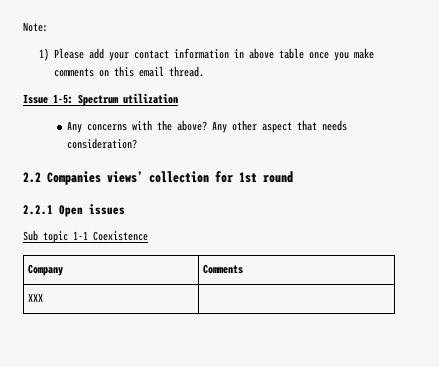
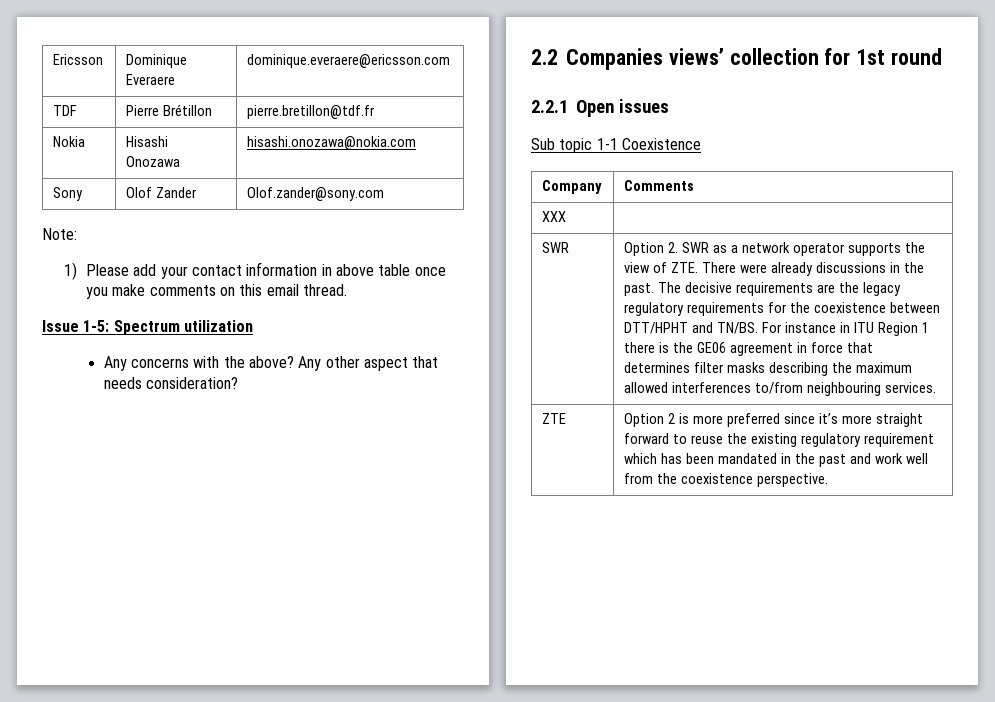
+ Ericsson | Dominique Everaere | dominique.everaere@ericsson.com
+ TDF | Pierre Brétillon | pierre.bretillon@tdf.fr
+ Nokia | Hisashi Onozawa | hisashi.onozawa@nokia.com
+ Sony | Olof Zander | Olof.zander@sony.com
+ SWR | Option 2. SWR as a network operator supports the view of ZTE. There were already discussions in the past. The decisive requirements are the legacy regulatory requirements for the coexistence between DTT/HPHT and TN/BS. For instance in ITU Region 1 there is the GE06 agreement in force that determines filter masks describing the maximum allowed interferences to/from neighbouring services.
+ ZTE | Option 2 is more preferred since it’s more straight forward to reuse the existing regulatory requirement which has been mandated in the past and work well from the coexistence perspective.

